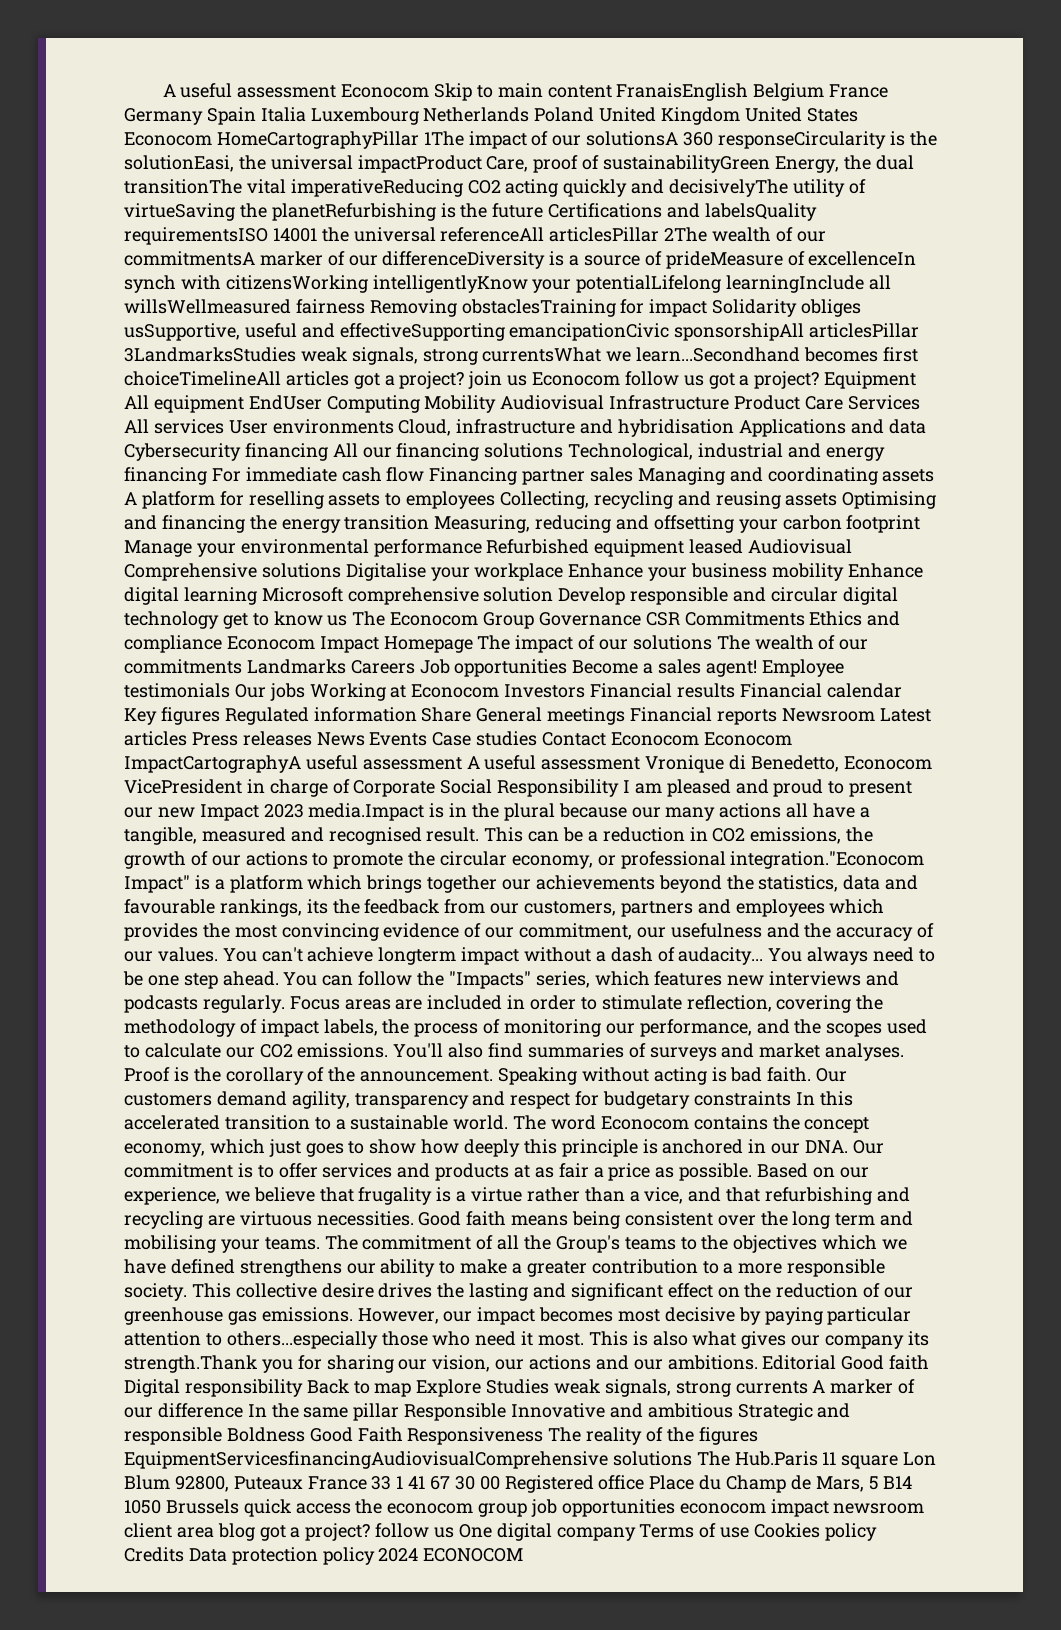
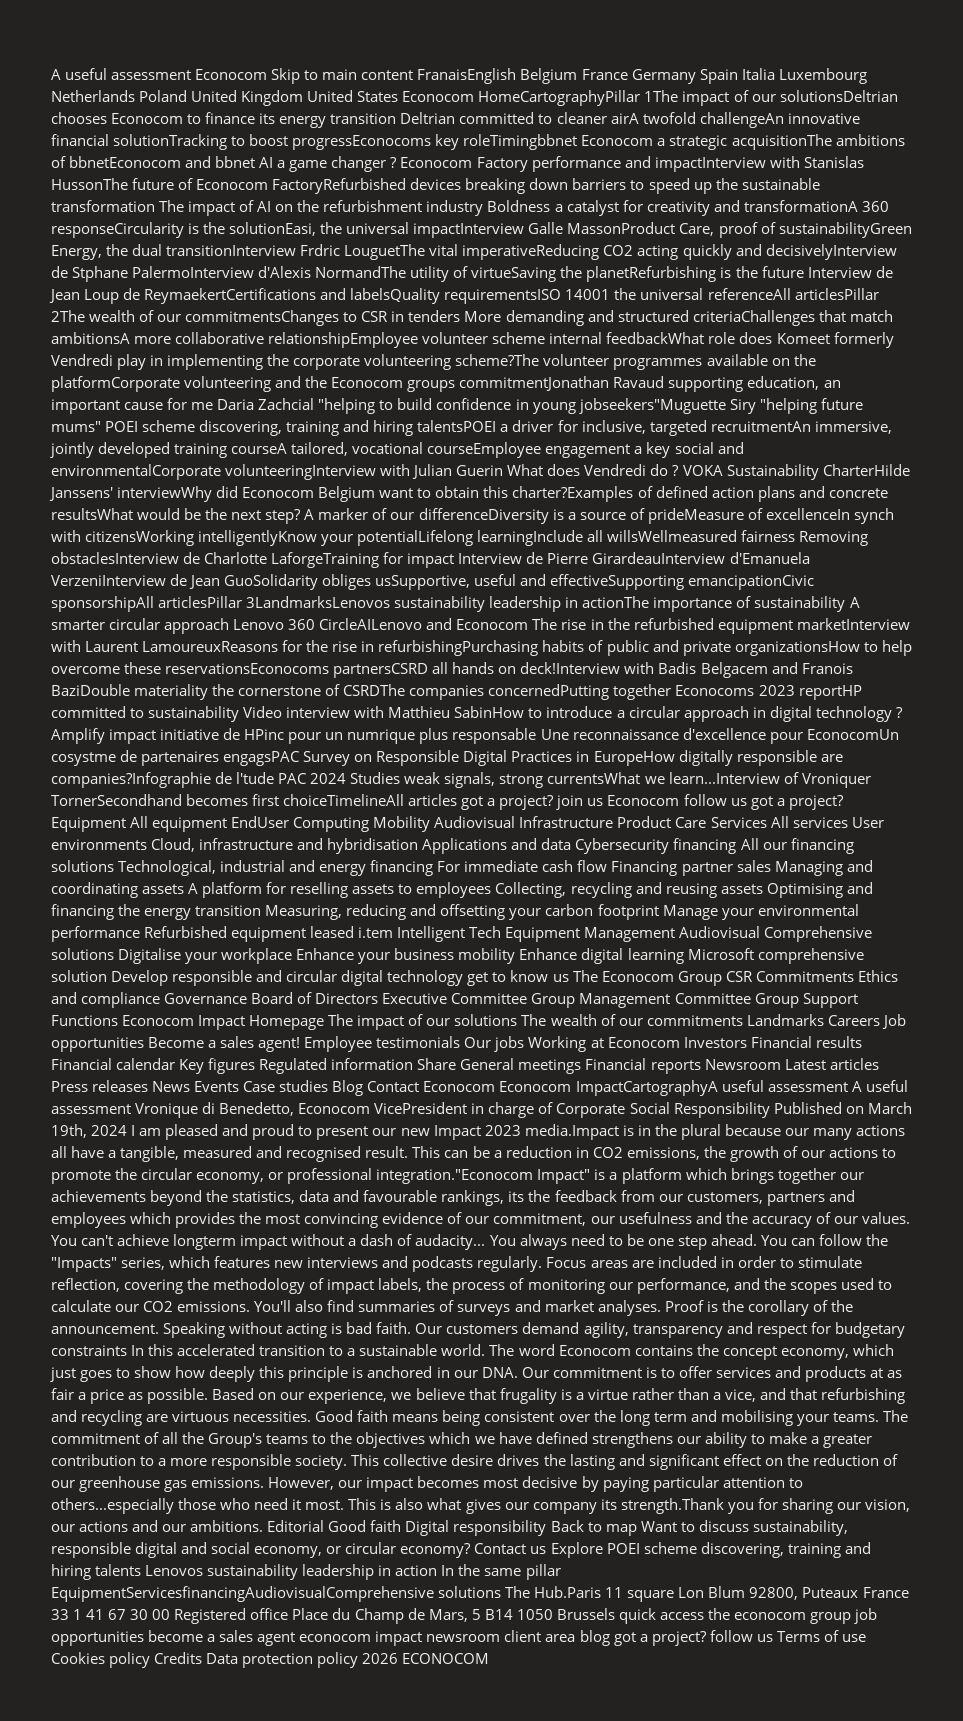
- A useful assessment Econocom Skip to main content FranaisEnglish Belgium France Germany Spain Italia Luxembourg Netherlands Poland United Kingdom United States Econocom HomeCartographyPillar 1The impact of our solutionsA 360 responseCircularity is the solutionEasi, the universal impactProduct Care, proof of sustainabilityGreen Energy, the dual transitionThe vital imperativeReducing CO2 acting quickly and decisivelyThe utility of virtueSaving the planetRefurbishing is the future Certifications and labelsQuality requirementsISO 14001 the universal referenceAll articlesPillar 2The wealth of our commitmentsA marker of our differenceDiversity is a source of prideMeasure of excellenceIn synch with citizensWorking intelligentlyKnow your potentialLifelong learningInclude all willsWellmeasured fairness Removing obstaclesTraining for impact Solidarity obliges usSupportive, useful and effectiveSupporting emancipationCivic sponsorshipAll articlesPillar 3LandmarksStudies weak signals, strong currentsWhat we learn...Secondhand becomes first choiceTimelineAll articles got a project? join us Econocom follow us got a project?
+ A useful assessment Econocom Skip to main content FranaisEnglish Belgium France Germany Spain Italia Luxembourg Netherlands Poland United Kingdom United States Econocom HomeCartographyPillar 1The impact of our solutionsDeltrian chooses Econocom to finance its energy transition Deltrian committed to cleaner airA twofold challengeAn innovative financial solutionTracking to boost progressEconocoms key roleTimingbbnet Econocom a strategic acquisitionThe ambitions of bbnetEconocom and bbnet AI a game changer ? Econocom Factory performance and impactInterview with Stanislas HussonThe future of Econocom FactoryRefurbished devices breaking down barriers to speed up the sustainable transformation The impact of AI on the refurbishment industry Boldness a catalyst for creativity and transformationA 360 responseCircularity is the solutionEasi, the universal impactInterview Galle MassonProduct Care, proof of sustainabilityGreen Energy, the dual transitionInterview Frdric LouguetThe vital imperativeReducing CO2 acting quickly and decisivelyInterview de Stphane PalermoInterview d'Alexis NormandThe utility of virtueSaving the planetRefurbishing is the future Interview de Jean Loup de ReymaekertCertifications and labelsQuality requirementsISO 14001 the universal referenceAll articlesPillar 2The wealth of our commitmentsChanges to CSR in tenders More demanding and structured criteriaChallenges that match ambitionsA more collaborative relationshipEmployee volunteer scheme internal feedbackWhat role does Komeet formerly Vendredi play in implementing the corporate volunteering scheme?The volunteer programmes available on the platformCorporate volunteering and the Econocom groups commitmentJonathan Ravaud supporting education, an important cause for me Daria Zachcial "helping to build confidence in young jobseekers"Muguette Siry "helping future mums" POEI scheme discovering, training and hiring talentsPOEI a driver for inclusive, targeted recruitmentAn immersive, jointly developed training courseA tailored, vocational courseEmployee engagement a key social and environmentalCorporate volunteeringInterview with Julian Guerin What does Vendredi do ? VOKA Sustainability CharterHilde Janssens' interviewWhy did Econocom Belgium want to obtain this charter?Examples of defined action plans and concrete resultsWhat would be the next step? A marker of our differenceDiversity is a source of prideMeasure of excellenceIn synch with citizensWorking intelligentlyKnow your potentialLifelong learningInclude all willsWellmeasured fairness Removing obstaclesInterview de Charlotte LaforgeTraining for impact Interview de Pierre GirardeauInterview d'Emanuela VerzeniInterview de Jean GuoSolidarity obliges usSupportive, useful and effectiveSupporting emancipationCivic sponsorshipAll articlesPillar 3LandmarksLenovos sustainability leadership in actionThe importance of sustainability A smarter circular approach Lenovo 360 CircleAILenovo and Econocom The rise in the refurbished equipment marketInterview with Laurent LamoureuxReasons for the rise in refurbishingPurchasing habits of public and private organizationsHow to help overcome these reservationsEconocoms partnersCSRD all hands on deck!Interview with Badis Belgacem and Franois BaziDouble materiality the cornerstone of CSRDThe companies concernedPutting together Econocoms 2023 reportHP committed to sustainability Video interview with Matthieu SabinHow to introduce a circular approach in digital technology ? Amplify impact initiative de HPinc pour un numrique plus responsable Une reconnaissance d'excellence pour EconocomUn cosystme de partenaires engagsPAC Survey on Responsible Digital Practices in EuropeHow digitally responsible are companies?Infographie de l'tude PAC 2024 Studies weak signals, strong currentsWhat we learn...Interview of Vroniquer TornerSecondhand becomes first choiceTimelineAll articles got a project? join us Econocom follow us got a project?
- Equipment All equipment EndUser Computing Mobility Audiovisual Infrastructure Product Care Services All services User environments Cloud, infrastructure and hybridisation Applications and data Cybersecurity financing All our financing solutions Technological, industrial and energy financing For immediate cash flow Financing partner sales Managing and coordinating assets A platform for reselling assets to employees Collecting, recycling and reusing assets Optimising and financing the energy transition Measuring, reducing and offsetting your carbon footprint Manage your environmental performance Refurbished equipment leased Audiovisual Comprehensive solutions Digitalise your workplace Enhance your business mobility Enhance digital learning Microsoft comprehensive solution Develop responsible and circular digital technology get to know us The Econocom Group Governance CSR Commitments Ethics and compliance Econocom Impact Homepage The impact of our solutions The wealth of our commitments Landmarks Careers Job opportunities Become a sales agent!
+ Equipment All equipment EndUser Computing Mobility Audiovisual Infrastructure Product Care Services All services User environments Cloud, infrastructure and hybridisation Applications and data Cybersecurity financing All our financing solutions Technological, industrial and energy financing For immediate cash flow Financing partner sales Managing and coordinating assets A platform for reselling assets to employees Collecting, recycling and reusing assets Optimising and financing the energy transition Measuring, reducing and offsetting your carbon footprint Manage your environmental performance Refurbished equipment leased i.tem Intelligent Tech Equipment Management Audiovisual Comprehensive solutions Digitalise your workplace Enhance your business mobility Enhance digital learning Microsoft comprehensive solution Develop responsible and circular digital technology get to know us The Econocom Group CSR Commitments Ethics and compliance Governance Board of Directors Executive Committee Group Management Committee Group Support Functions Econocom Impact Homepage The impact of our solutions The wealth of our commitments Landmarks Careers Job opportunities Become a sales agent!
- Employee testimonials Our jobs Working at Econocom Investors Financial results Financial calendar Key figures Regulated information Share General meetings Financial reports Newsroom Latest articles Press releases News Events Case studies Contact Econocom Econocom ImpactCartographyA useful assessment A useful assessment Vronique di Benedetto, Econocom VicePresident in charge of Corporate Social Responsibility I am pleased and proud to present our new Impact 2023 media.Impact is in the plural because our many actions all have a tangible, measured and recognised result.
+ Employee testimonials Our jobs Working at Econocom Investors Financial results Financial calendar Key figures Regulated information Share General meetings Financial reports Newsroom Latest articles Press releases News Events Case studies Blog Contact Econocom Econocom ImpactCartographyA useful assessment A useful assessment Vronique di Benedetto, Econocom VicePresident in charge of Corporate Social Responsibility Published on March 19th, 2024 I am pleased and proud to present our new Impact 2023 media.Impact is in the plural because our many actions all have a tangible, measured and recognised result.
- Editorial Good faith Digital responsibility Back to map Explore Studies weak signals, strong currents A marker of our difference In the same pillar Responsible Innovative and ambitious Strategic and responsible Boldness Good Faith Responsiveness The reality of the figures EquipmentServicesfinancingAudiovisualComprehensive solutions The Hub.Paris 11 square Lon Blum 92800, Puteaux France 33 1 41 67 30 00 Registered office Place du Champ de Mars, 5 B14 1050 Brussels quick access the econocom group job opportunities econocom impact newsroom client area blog got a project? follow us One digital company Terms of use Cookies policy Credits Data protection policy 2024 ECONOCOM
+ Editorial Good faith Digital responsibility Back to map Want to discuss sustainability, responsible digital and social economy, or circular economy? Contact us Explore POEI scheme discovering, training and hiring talents Lenovos sustainability leadership in action In the same pillar EquipmentServicesfinancingAudiovisualComprehensive solutions The Hub.Paris 11 square Lon Blum 92800, Puteaux France 33 1 41 67 30 00 Registered office Place du Champ de Mars, 5 B14 1050 Brussels quick access the econocom group job opportunities become a sales agent econocom impact newsroom client area blog got a project? follow us Terms of use Cookies policy Credits Data protection policy 2026 ECONOCOM

